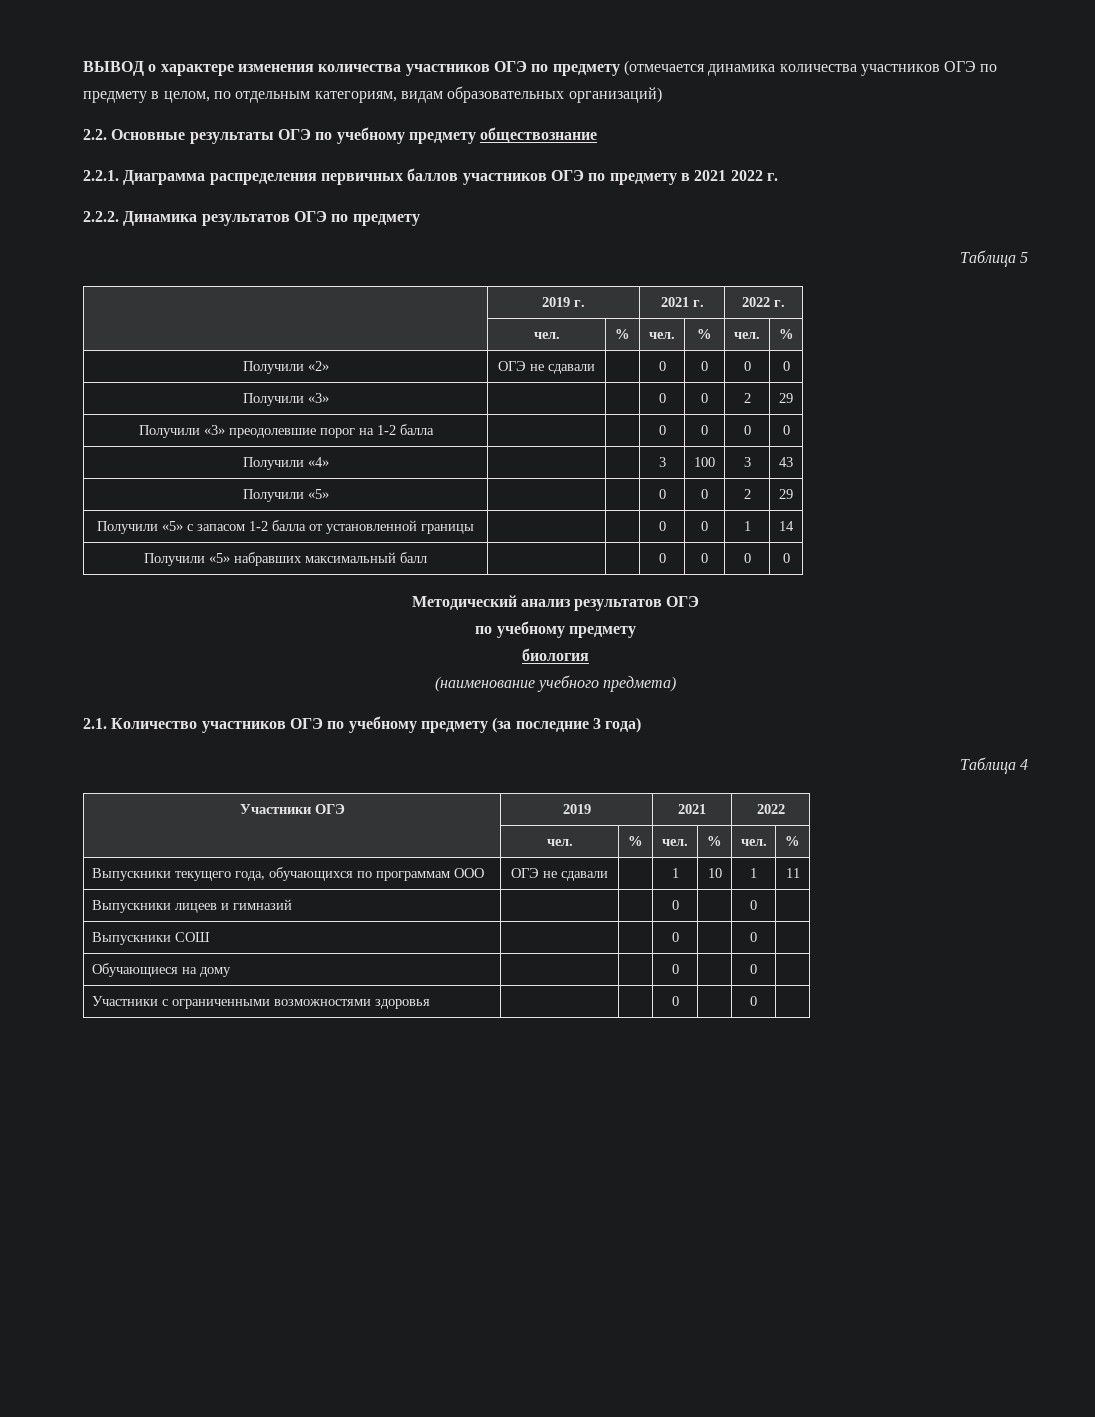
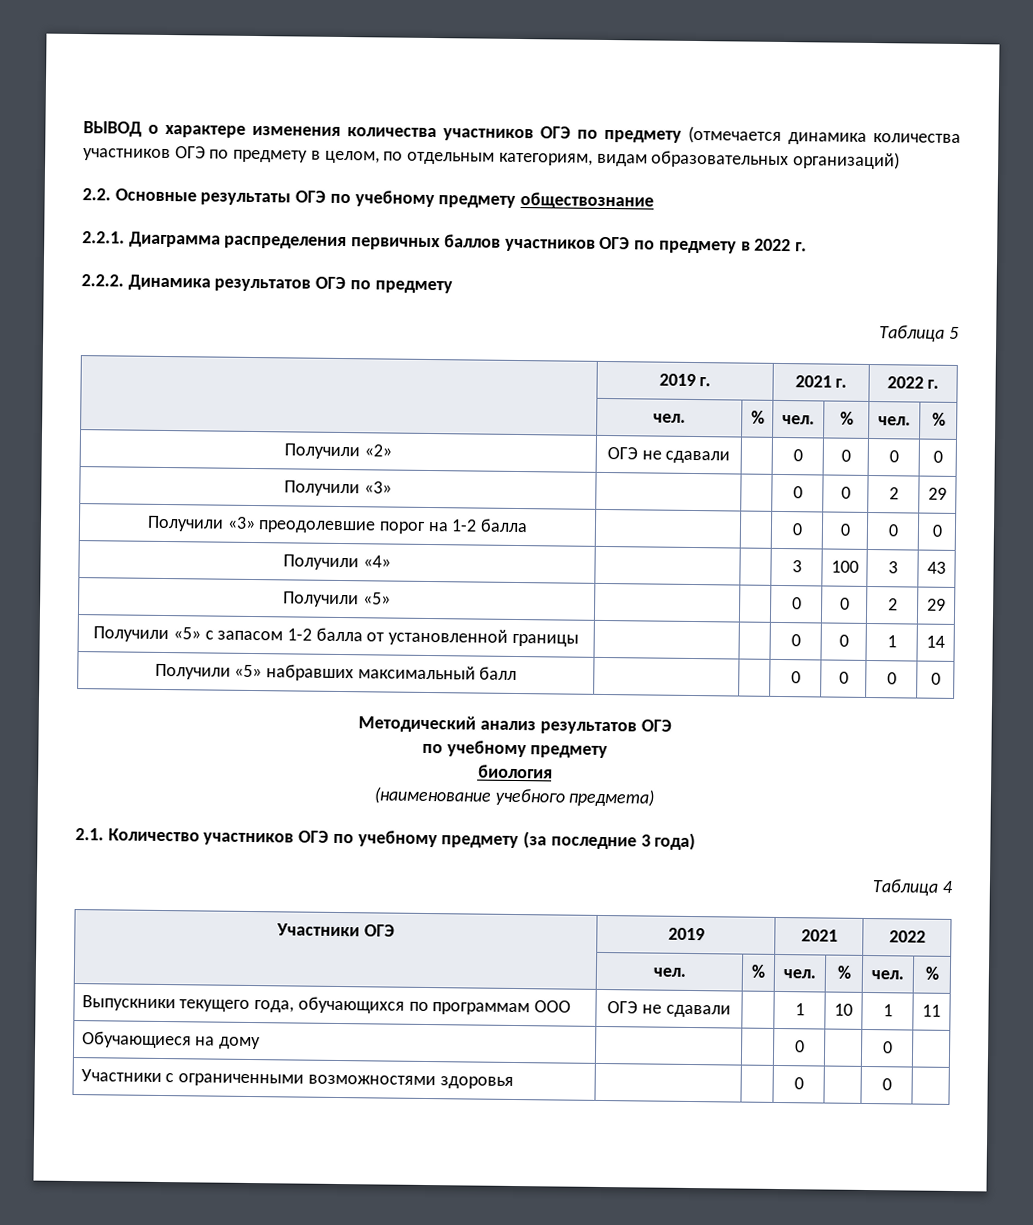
- 2.2.1. Диаграмма распределения первичных баллов участников ОГЭ по предмету в 2021 2022 г.
+ 2.2.1. Диаграмма распределения первичных баллов участников ОГЭ по предмету в 2022 г.
- Выпускники лицеев и гимназий | | | 0 | | 0 |
- Выпускники СОШ | | | 0 | | 0 |

